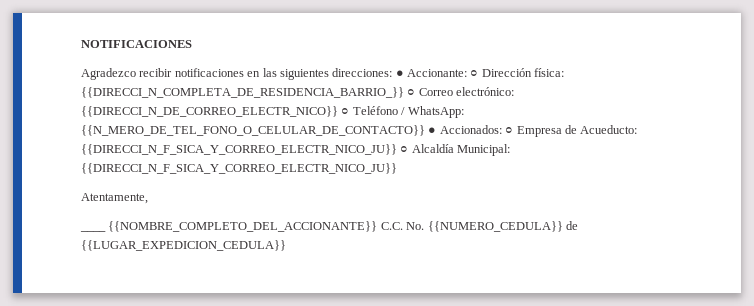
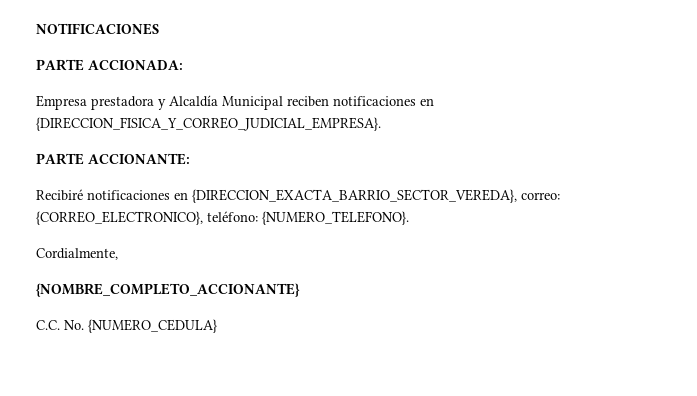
- Agradezco recibir notificaciones en las siguientes direcciones: ● Accionante: ○ Dirección física: {{DIRECCI_N_COMPLETA_DE_RESIDENCIA_BARRIO_}} ○ Correo electrónico: {{DIRECCI_N_DE_CORREO_ELECTR_NICO}} ○ Teléfono / WhatsApp: {{N_MERO_DE_TEL_FONO_O_CELULAR_DE_CONTACTO}} ● Accionados: ○ Empresa de Acueducto: {{DIRECCI_N_F_SICA_Y_CORREO_ELECTR_NICO_JU}} ○ Alcaldía Municipal: {{DIRECCI_N_F_SICA_Y_CORREO_ELECTR_NICO_JU}}
- Atentamente,
- ____ {{NOMBRE_COMPLETO_DEL_ACCIONANTE}} C.C. No. {{NUMERO_CEDULA}} de {{LUGAR_EXPEDICION_CEDULA}}
+ PARTE ACCIONADA:
+ Empresa prestadora y Alcaldía Municipal reciben notificaciones en {DIRECCION_FISICA_Y_CORREO_JUDICIAL_EMPRESA}.
+ PARTE ACCIONANTE:
+ Recibiré notificaciones en {DIRECCION_EXACTA_BARRIO_SECTOR_VEREDA}, correo: {CORREO_ELECTRONICO}, teléfono: {NUMERO_TELEFONO}.
+ Cordialmente,
+ {NOMBRE_COMPLETO_ACCIONANTE}
+ C.C. No. {NUMERO_CEDULA}

